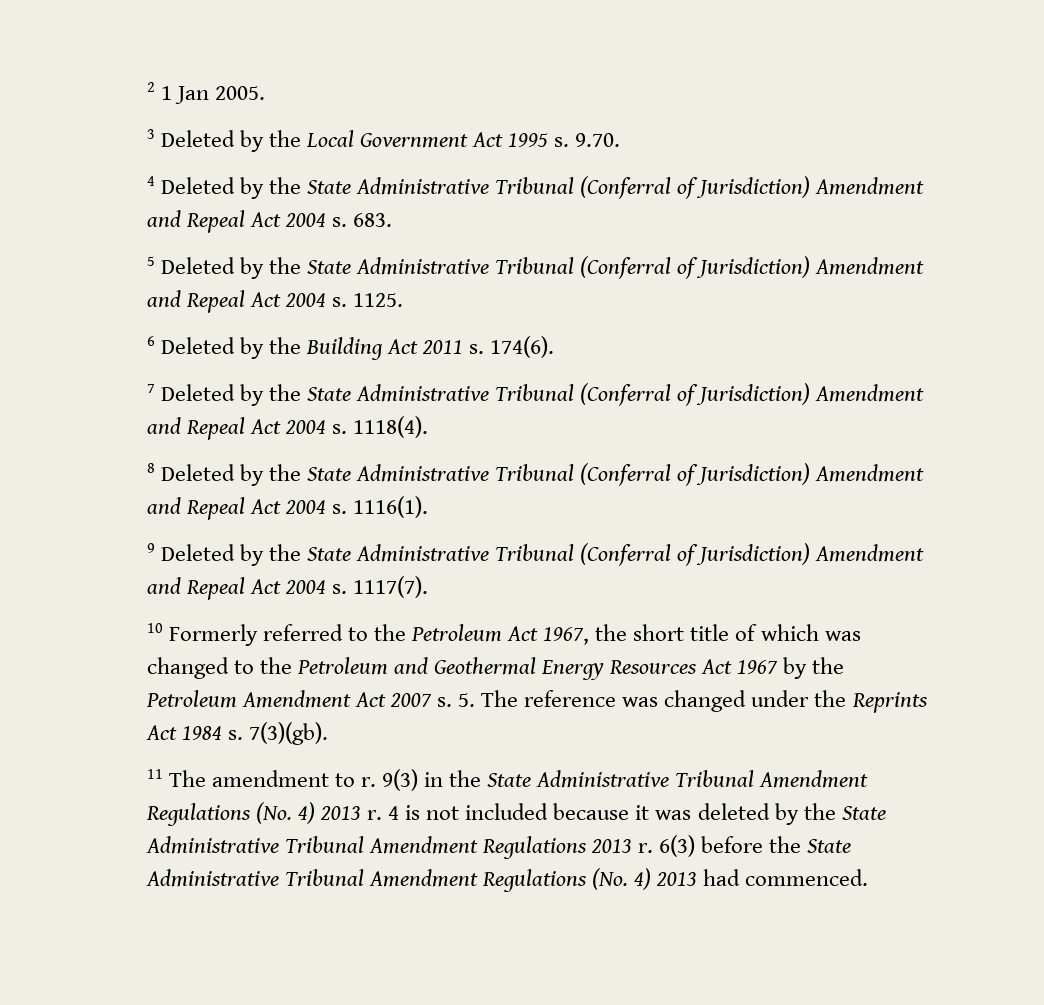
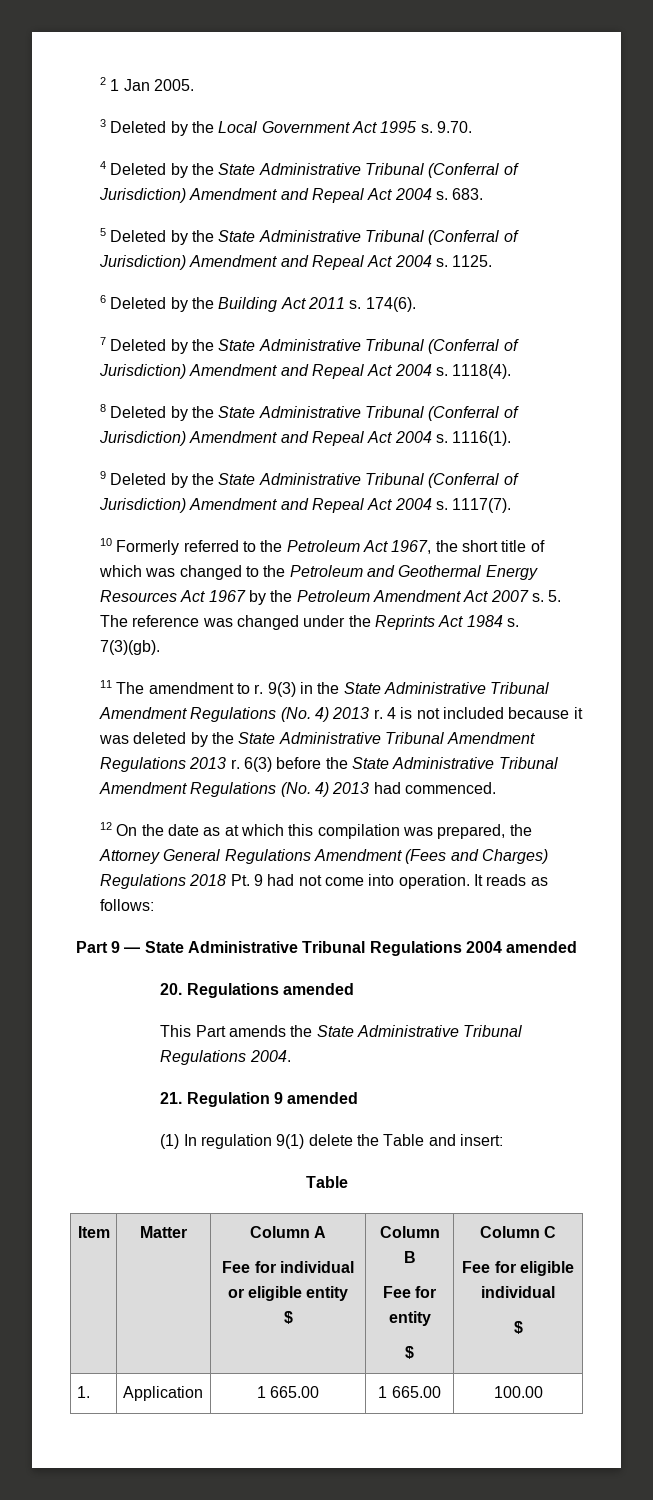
+ 12 On the date as at which this compilation was prepared, the Attorney General Regulations Amendment (Fees and Charges) Regulations 2018 Pt. 9 had not come into operation. It reads as follows:
+ Part 9 — State Administrative Tribunal Regulations 2004 amended
+ 20. Regulations amended
+ This Part amends the State Administrative Tribunal Regulations 2004.
+ 21. Regulation 9 amended
+ (1) In regulation 9(1) delete the Table and insert:
+ Table
+ Item | Matter | Column A
+ Fee for individual or eligible entity
+ $ | Column B
+ Fee for entity
+ $ | Column C
+ Fee for eligible individual
+ $
+ 1. | Application | 1 665.00 | 1 665.00 | 100.00

